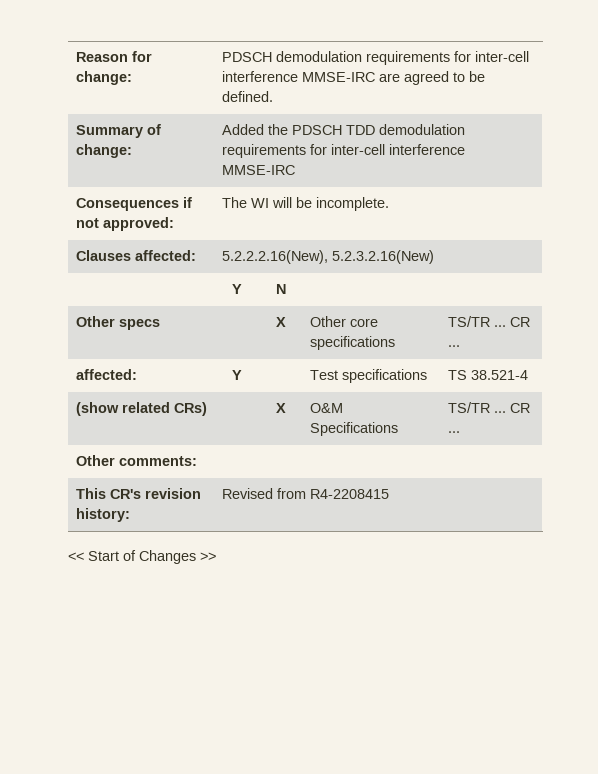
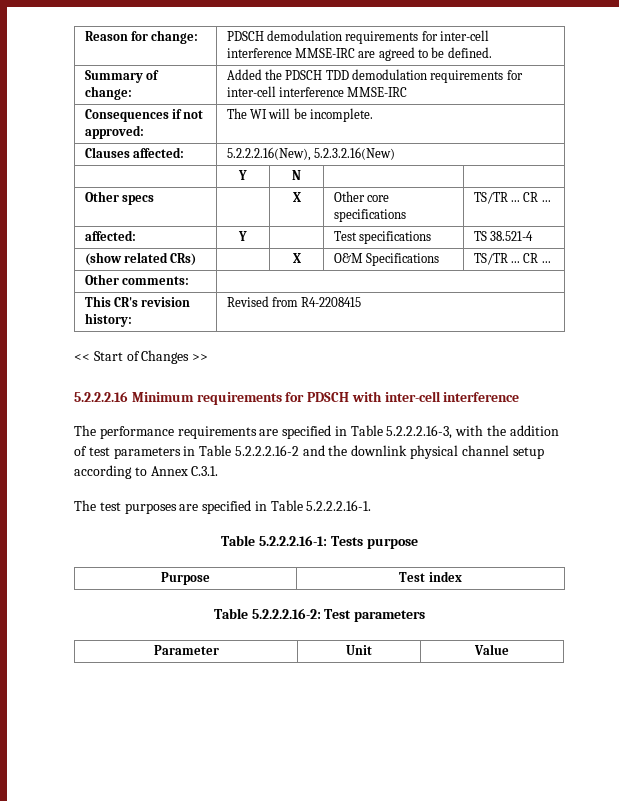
+ 5.2.2.2.16 Minimum requirements for PDSCH with inter-cell interference
+ The performance requirements are specified in Table 5.2.2.2.16-3, with the addition of test parameters in Table 5.2.2.2.16-2 and the downlink physical channel setup according to Annex C.3.1.
+ The test purposes are specified in Table 5.2.2.2.16-1.
+ Table 5.2.2.2.16-1: Tests purpose
+ Purpose | Test index
+ Table 5.2.2.2.16-2: Test parameters
+ Parameter | Unit | Value

